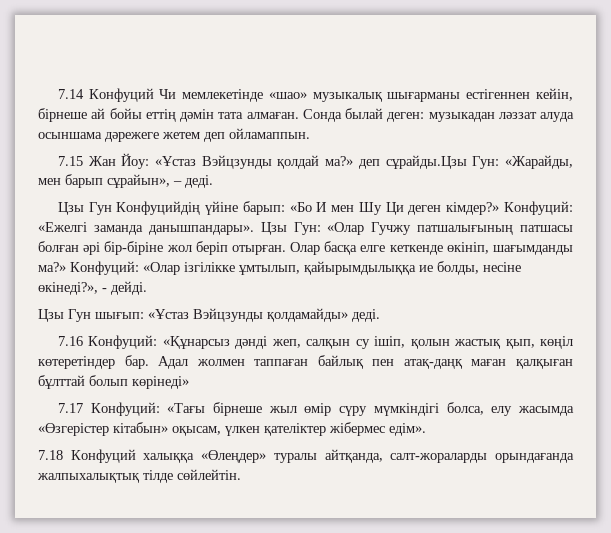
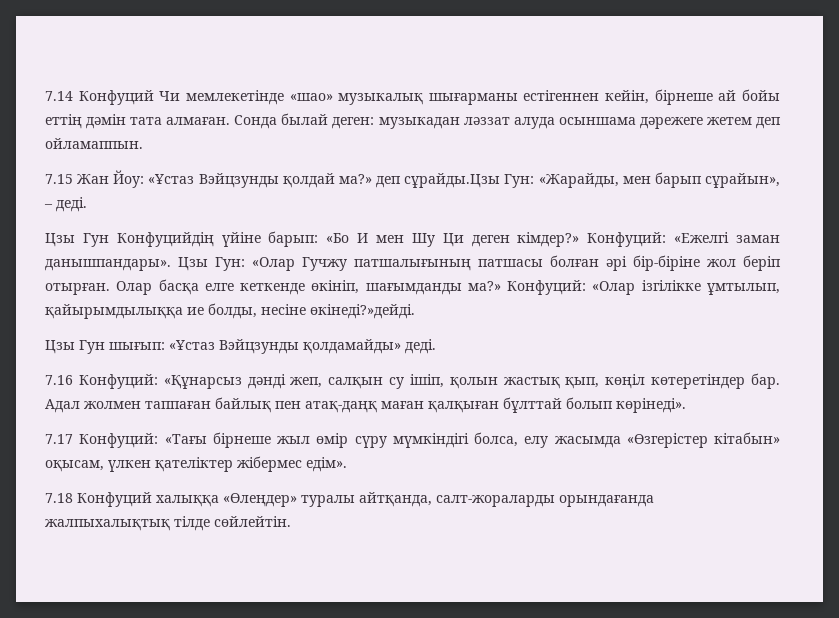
- Конфуций: «Ежелгі заманда данышпандары».
+ Конфуций: «Ежелгі заман данышпандары».
- Конфуций: «Олар ізгілікке ұмтылып, қайырымдылыққа ие болды, несіне өкінеді?», - дейді.
+ Конфуций: «Олар ізгілікке ұмтылып, қайырымдылыққа ие болды, несіне өкінеді?»дейді.
- Адал жолмен таппаған байлық пен атақ-даңқ маған қалқыған бұлттай болып көрінеді»
+ Адал жолмен таппаған байлық пен атақ-даңқ маған қалқыған бұлттай болып көрінеді».

